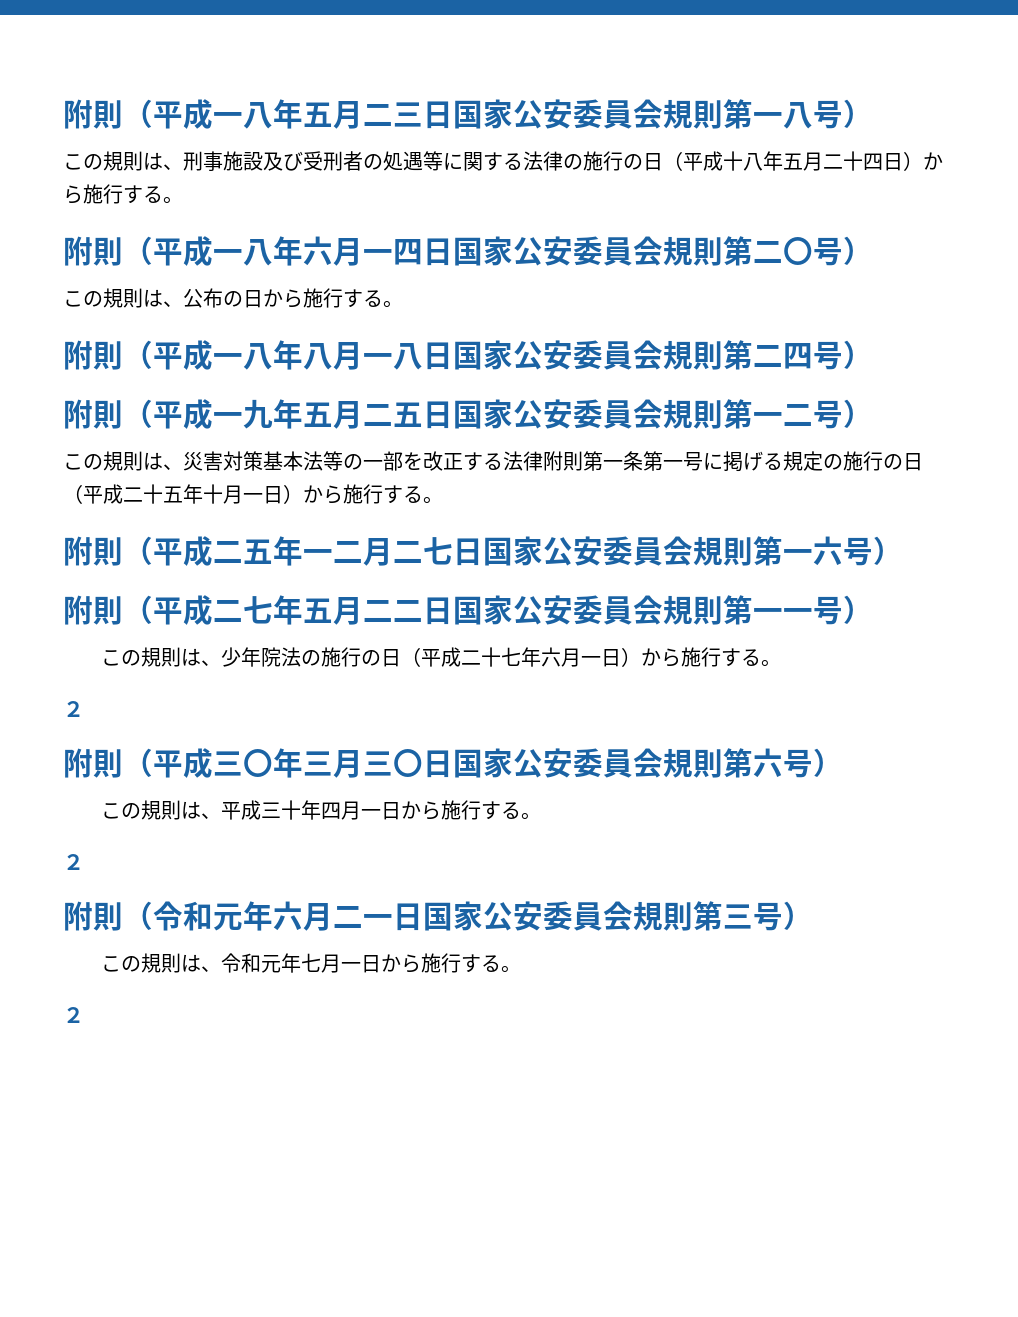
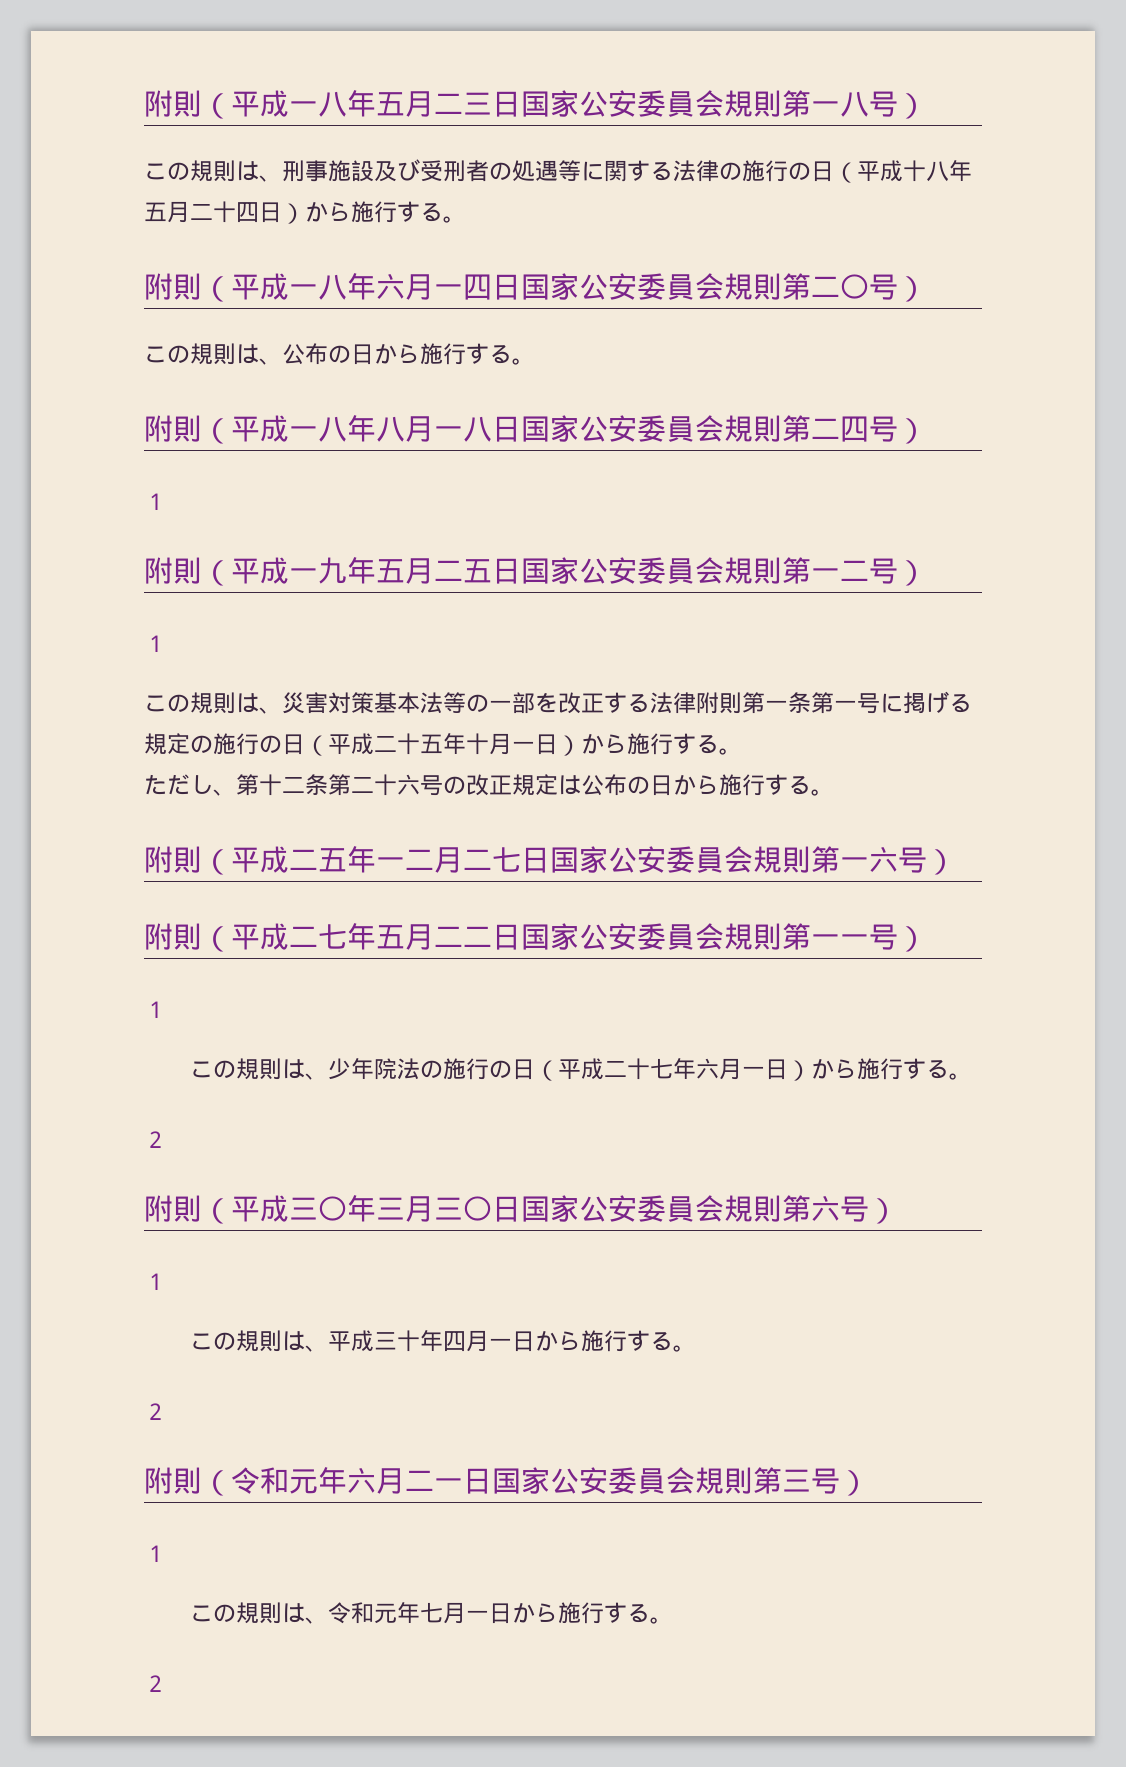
  附則（平成一八年八月一八日国家公安委員会規則第二四号）
+ １
  附則（平成一九年五月二五日国家公安委員会規則第一二号）
+ １
+ ただし、第十二条第二十六号の改正規定は公布の日から施行する。
  附則（平成二七年五月二二日国家公安委員会規則第一一号）
+ １
  附則（平成三〇年三月三〇日国家公安委員会規則第六号）
+ １
  附則（令和元年六月二一日国家公安委員会規則第三号）
+ １

